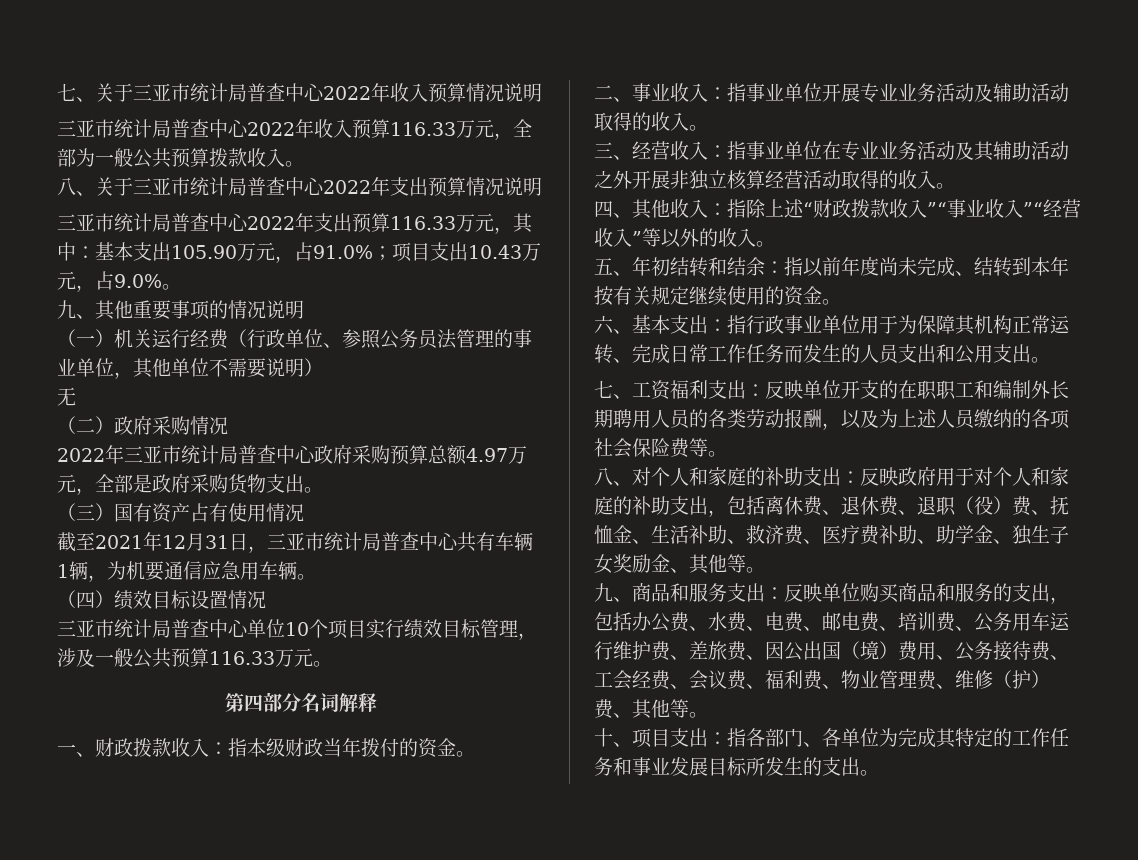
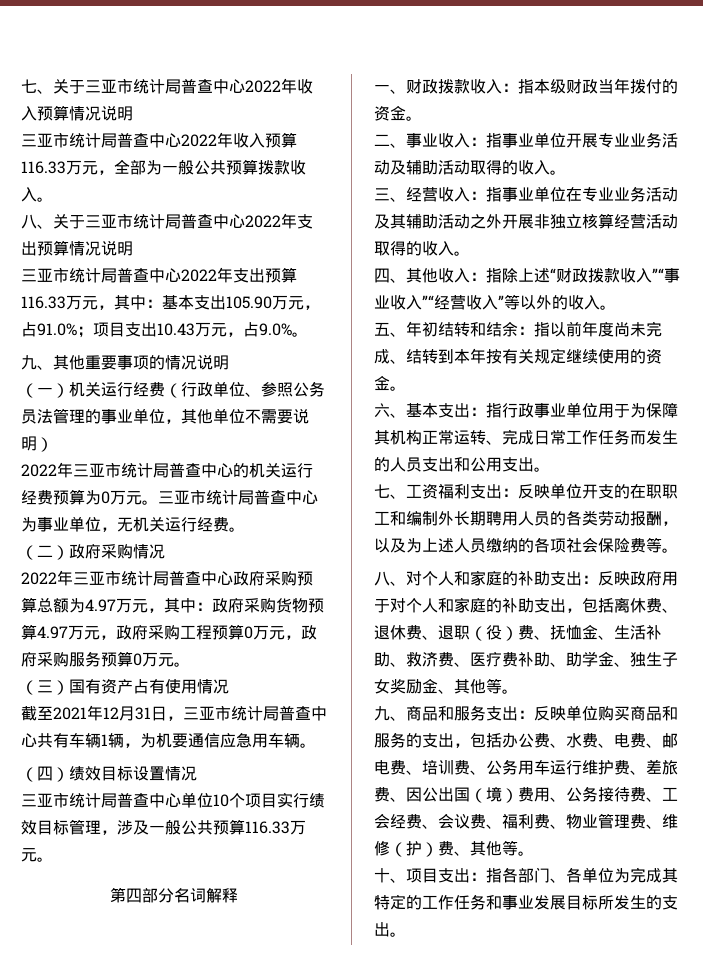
- 无
+ 2022年三亚市统计局普查中心的机关运行经费预算为0万元。三亚市统计局普查中心为事业单位，无机关运行经费。
- 2022年三亚市统计局普查中心政府采购预算总额4.97万元，全部是政府采购货物支出。
+ 2022年三亚市统计局普查中心政府采购预算总额为4.97万元，其中：政府采购货物预算4.97万元，政府采购工程预算0万元，政府采购服务预算0万元。

